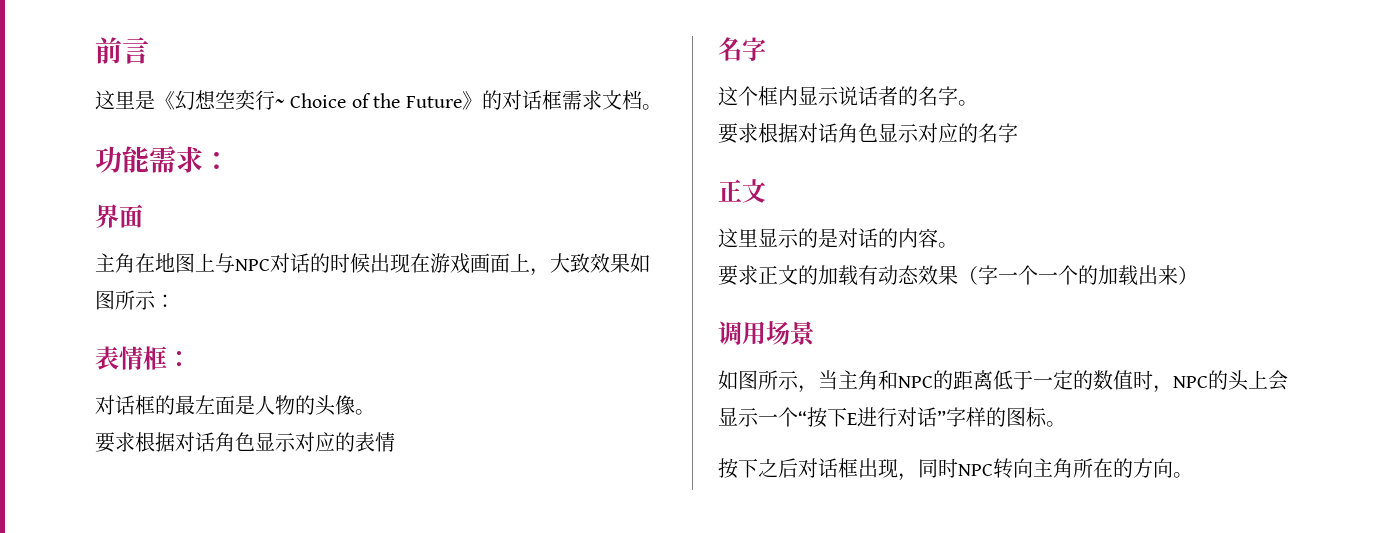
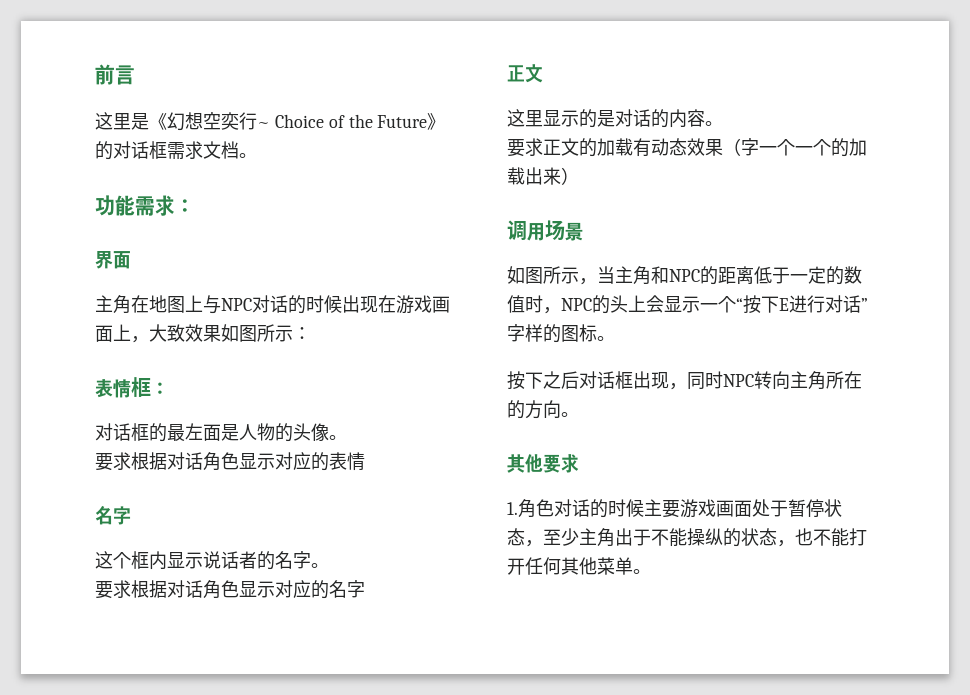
+ 其他要求
+ 1.角色对话的时候主要游戏画面处于暂停状态，至少主角出于不能操纵的状态，也不能打开任何其他菜单。

